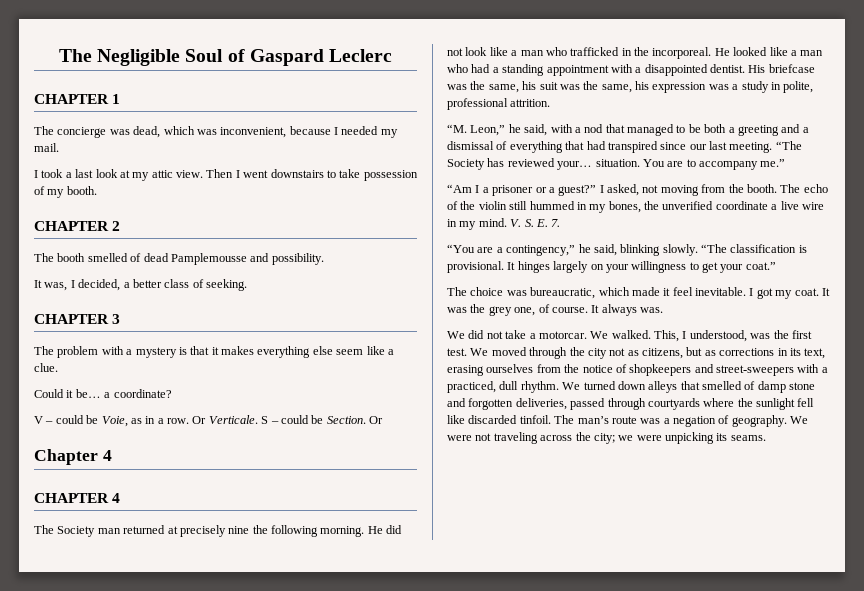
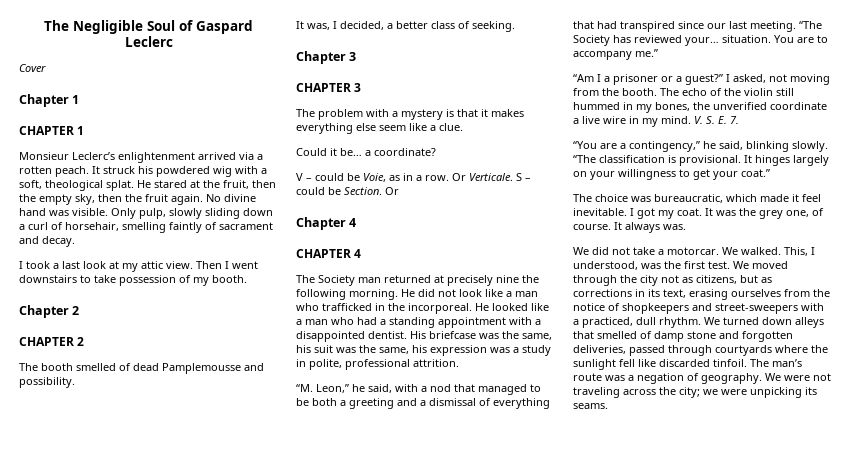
+ Cover
+ Chapter 1
- The concierge was dead, which was inconvenient, because I needed my mail.
+ Monsieur Leclerc’s enlightenment arrived via a rotten peach. It struck his powdered wig with a soft, theological splat. He stared at the fruit, then the empty sky, then the fruit again. No divine hand was visible. Only pulp, slowly sliding down a curl of horsehair, smelling faintly of sacrament and decay.
+ Chapter 2
+ Chapter 3

